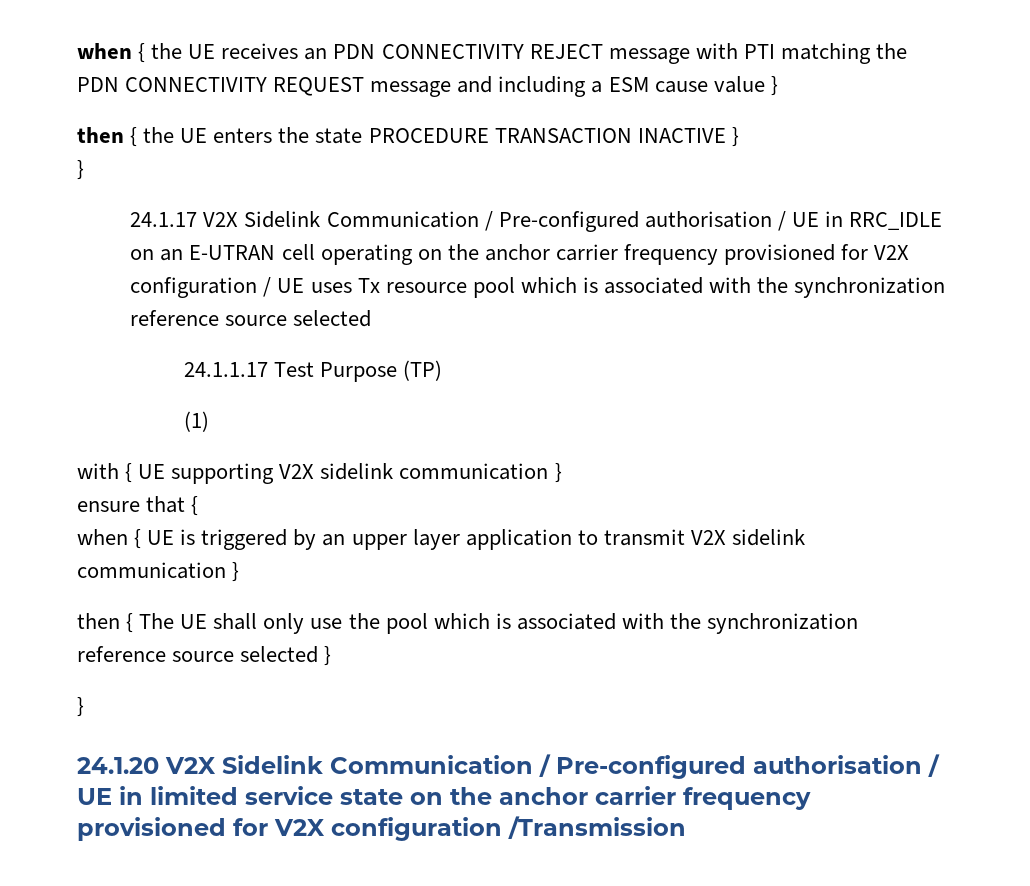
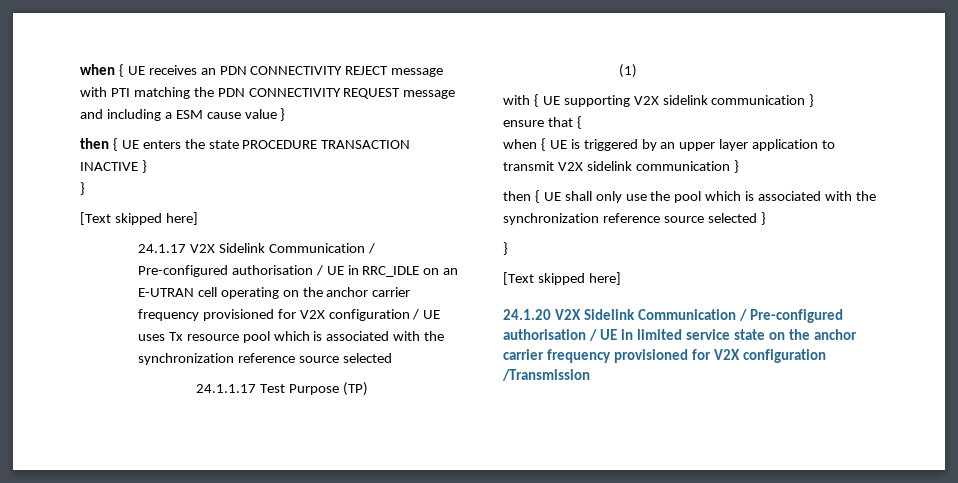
- when { the UE receives an PDN CONNECTIVITY REJECT message with PTI matching the PDN CONNECTIVITY REQUEST message and including a ESM cause value }
+ when { UE receives an PDN CONNECTIVITY REJECT message with PTI matching the PDN CONNECTIVITY REQUEST message and including a ESM cause value }
- then { the UE enters the state PROCEDURE TRANSACTION INACTIVE }
+ then { UE enters the state PROCEDURE TRANSACTION INACTIVE }
  }
+ [Text skipped here]
- then { The UE shall only use the pool which is associated with the synchronization reference source selected }
+ then { UE shall only use the pool which is associated with the synchronization reference source selected }
  }
+ [Text skipped here]

